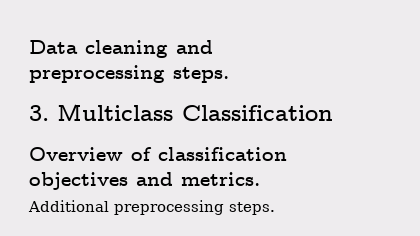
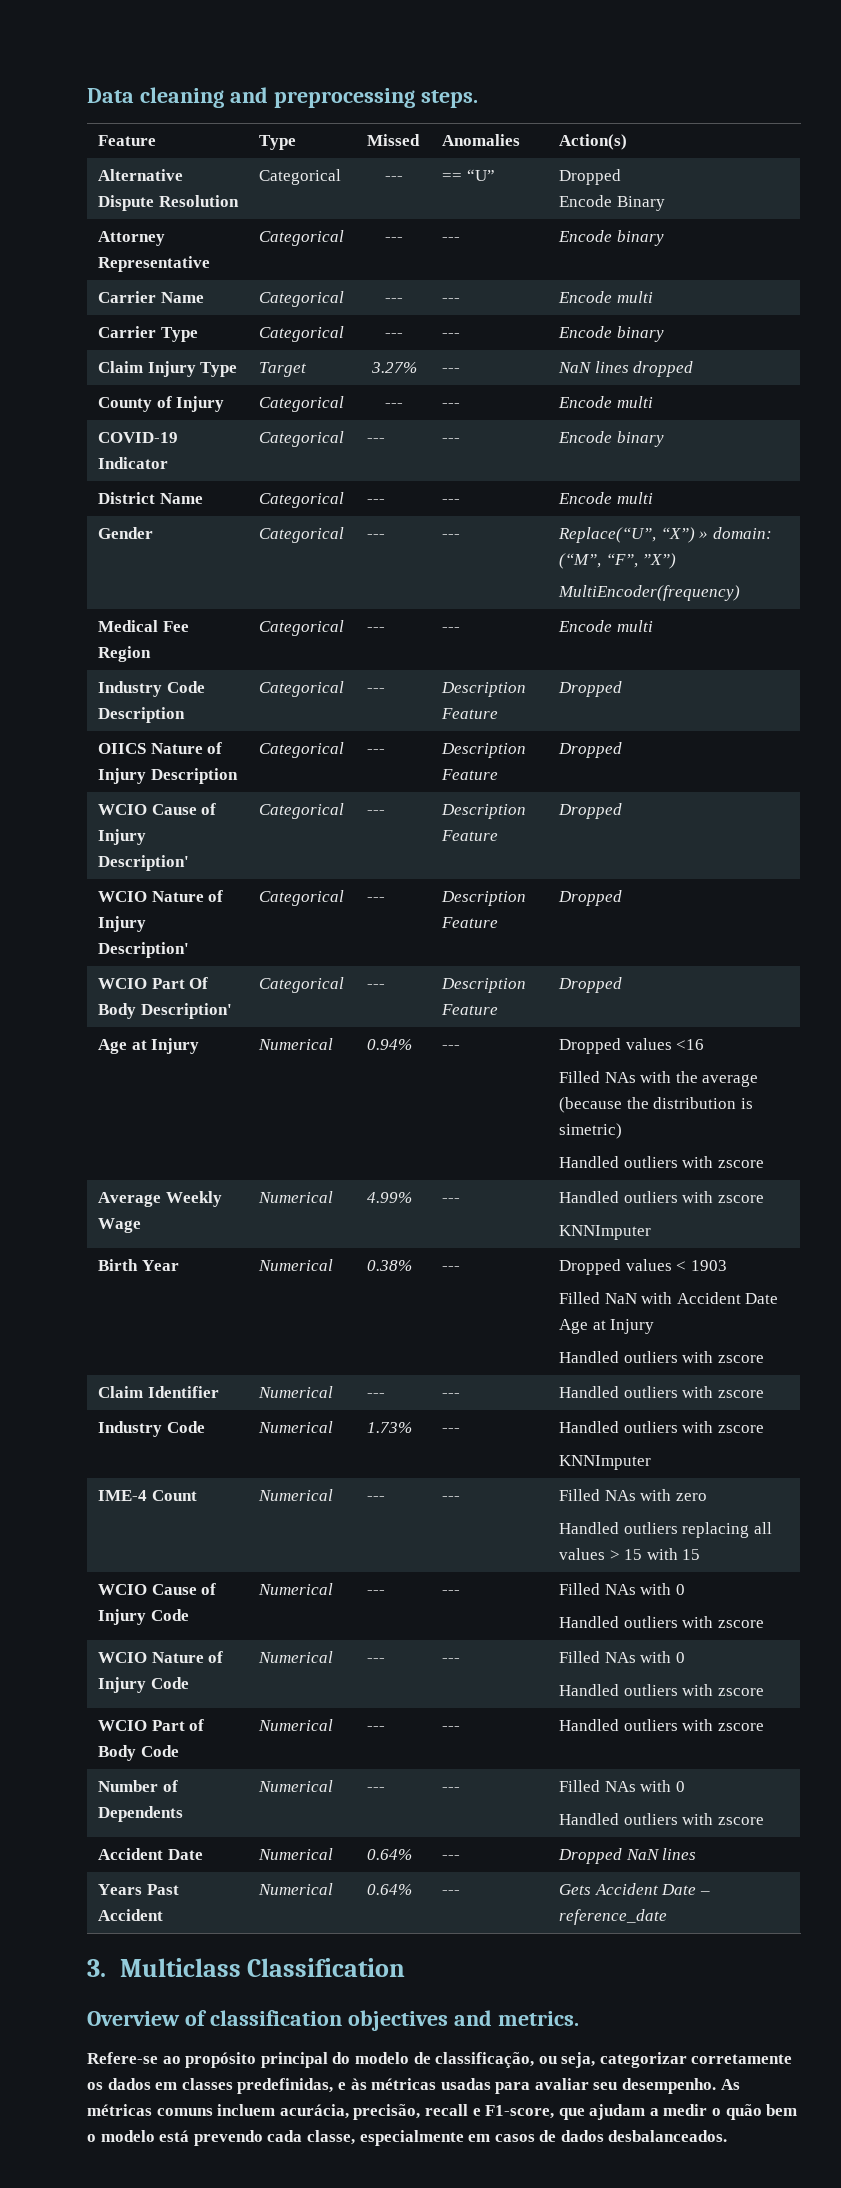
+ Feature | Type | Missed | Anomalies | Action(s)
+ Alternative Dispute Resolution | Categorical | --- | == “U” | Dropped
+ Encode Binary
+ Attorney Representative | Categorical | --- | --- | Encode binary
+ Carrier Name | Categorical | --- | --- | Encode multi
+ Carrier Type | Categorical | --- | --- | Encode binary
+ Claim Injury Type | Target | 3.27% | --- | NaN lines dropped
+ County of Injury | Categorical | --- | --- | Encode multi
+ COVID-19 Indicator | Categorical | --- | --- | Encode binary
+ District Name | Categorical | --- | --- | Encode multi
+ Gender | Categorical | --- | --- | Replace(“U”, “X”) » domain: (“M”, “F”, ”X”)
+ MultiEncoder(frequency)
+ Medical Fee Region | Categorical | --- | --- | Encode multi
+ Industry Code Description | Categorical | --- | Description Feature | Dropped
+ OIICS Nature of Injury Description | Categorical | --- | Description Feature | Dropped
+ WCIO Cause of Injury Description' | Categorical | --- | Description Feature | Dropped
+ WCIO Nature of Injury Description' | Categorical | --- | Description Feature | Dropped
+ WCIO Part Of Body Description' | Categorical | --- | Description Feature | Dropped
+ Age at Injury | Numerical | 0.94% | --- | Dropped values <16
+ Filled NAs with the average (because the distribution is simetric)
+ Handled outliers with zscore
+ Average Weekly Wage | Numerical | 4.99% | --- | Handled outliers with zscore
+ KNNImputer
+ Birth Year | Numerical | 0.38% | --- | Dropped values < 1903
+ Filled NaN with Accident Date Age at Injury
+ Handled outliers with zscore
+ Claim Identifier | Numerical | --- | --- | Handled outliers with zscore
+ Industry Code | Numerical | 1.73% | --- | Handled outliers with zscore
+ KNNImputer
+ IME-4 Count | Numerical | --- | --- | Filled NAs with zero
+ Handled outliers replacing all values > 15 with 15
+ WCIO Cause of Injury Code | Numerical | --- | --- | Filled NAs with 0
+ Handled outliers with zscore
+ WCIO Nature of Injury Code | Numerical | --- | --- | Filled NAs with 0
+ Handled outliers with zscore
+ WCIO Part of Body Code | Numerical | --- | --- | Handled outliers with zscore
+ Number of Dependents | Numerical | --- | --- | Filled NAs with 0
+ Handled outliers with zscore
+ Accident Date | Numerical | 0.64% | --- | Dropped NaN lines
+ Years Past Accident | Numerical | 0.64% | --- | Gets Accident Date – reference_date
- Additional preprocessing steps.
+ Refere-se ao propósito principal do modelo de classificação, ou seja, categorizar corretamente os dados em classes predefinidas, e às métricas usadas para avaliar seu desempenho. As métricas comuns incluem acurácia, precisão, recall e F1-score, que ajudam a medir o quão bem o modelo está prevendo cada classe, especialmente em casos de dados desbalanceados.

